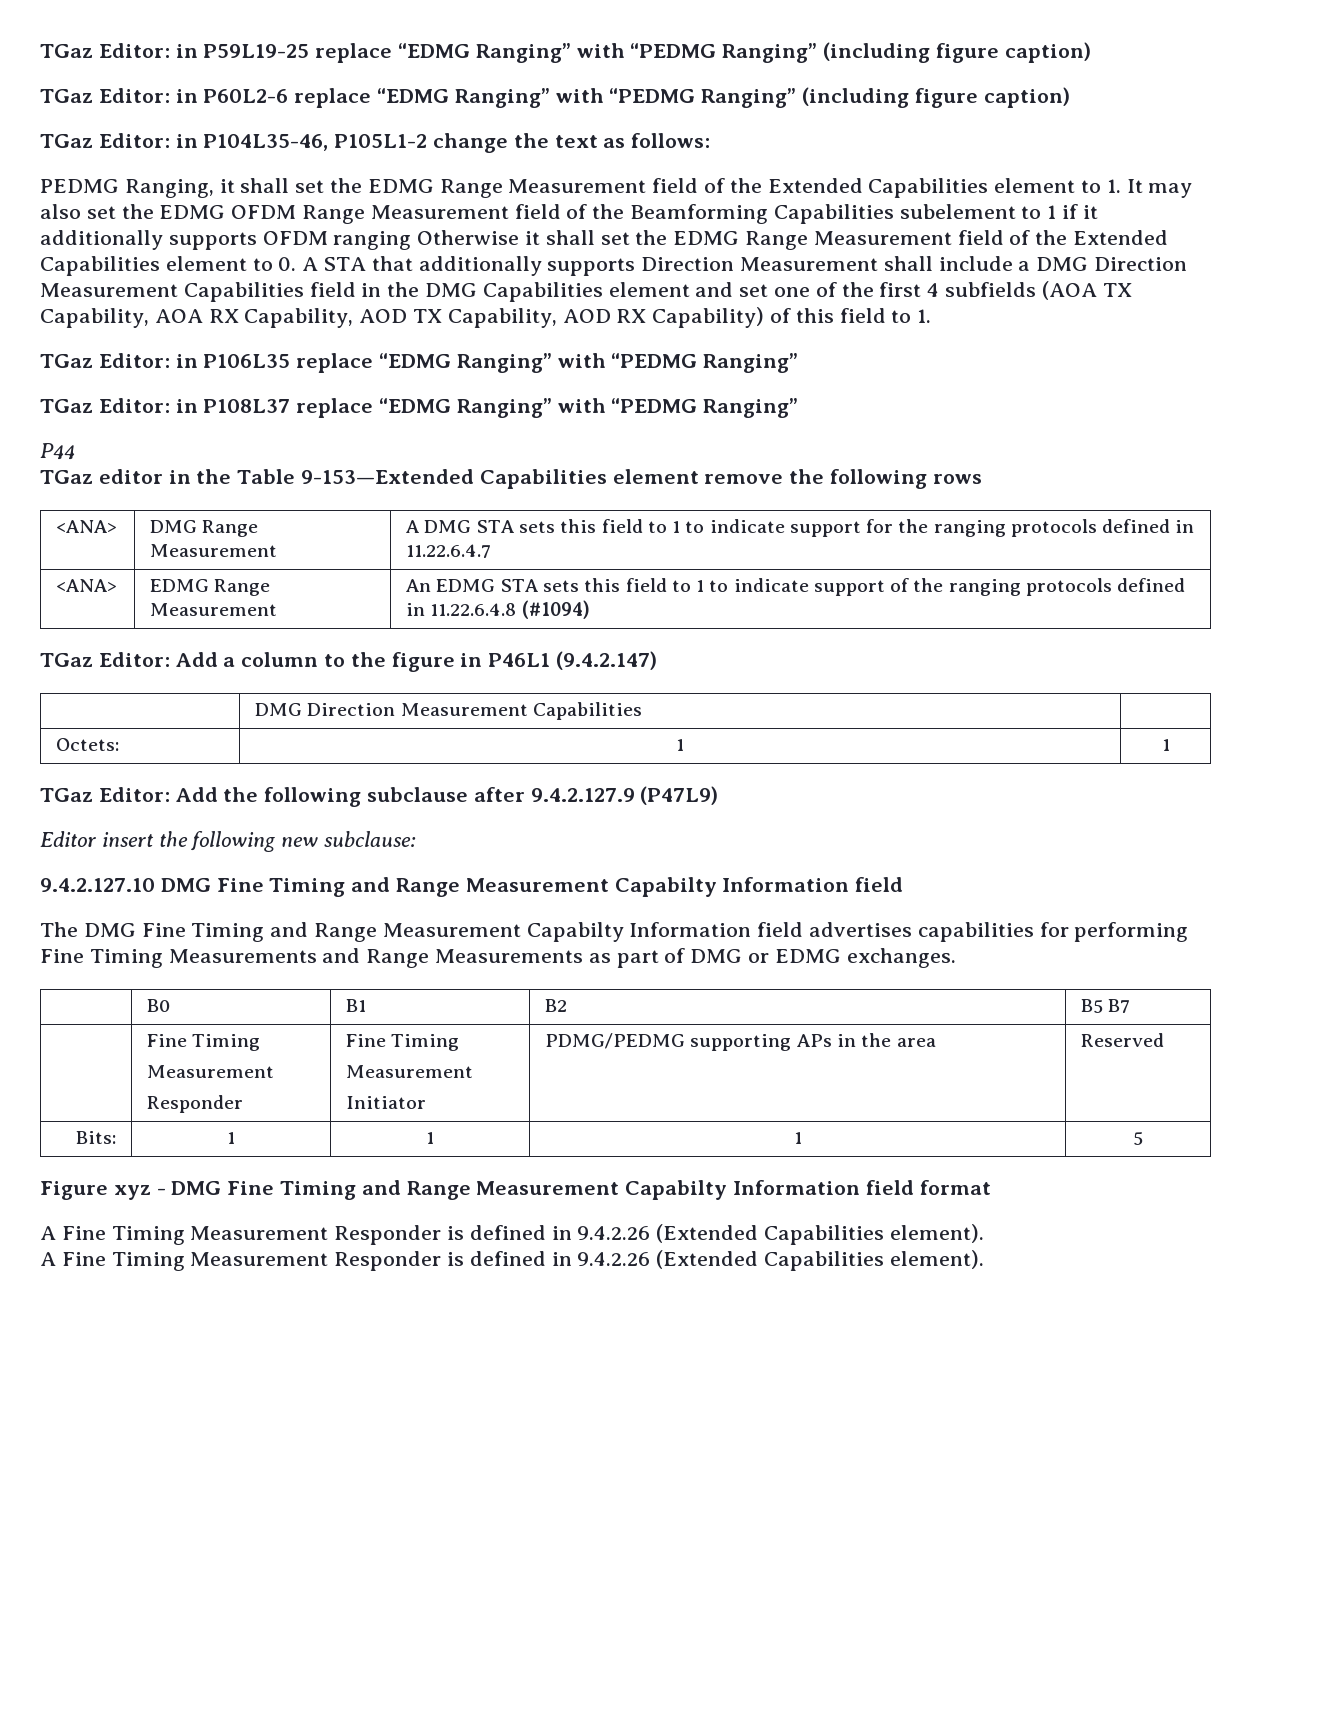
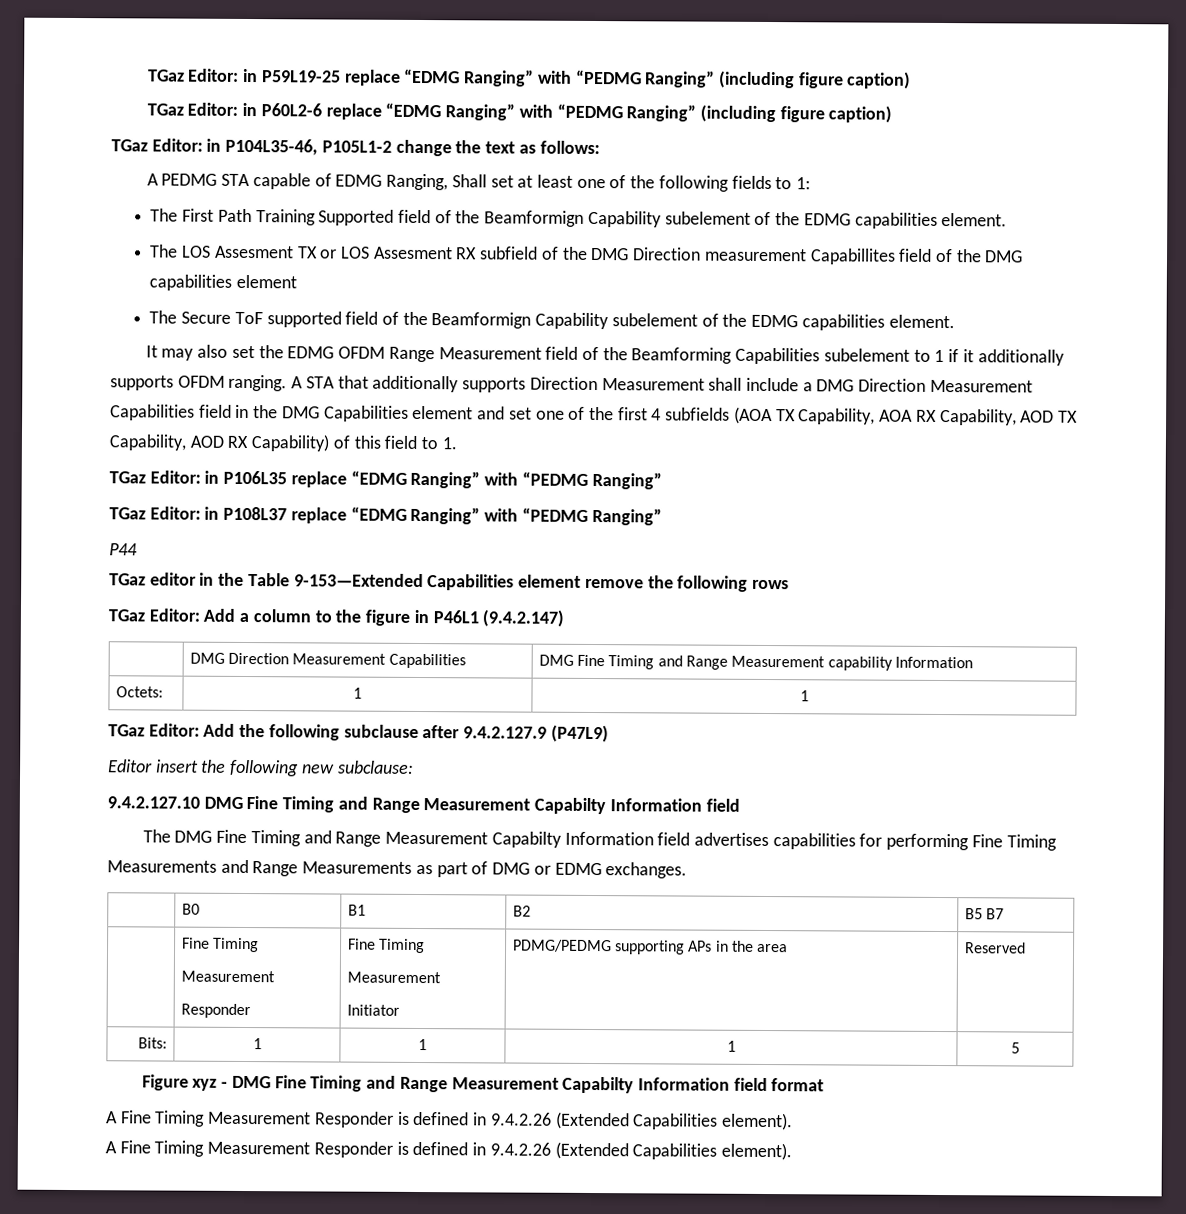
- PEDMG Ranging, it shall set the EDMG Range Measurement field of the Extended Capabilities element to 1. It may also set the EDMG OFDM Range Measurement field of the Beamforming Capabilities subelement to 1 if it additionally supports OFDM ranging Otherwise it shall set the EDMG Range Measurement field of the Extended Capabilities element to 0. A STA that additionally supports Direction Measurement shall include a DMG Direction Measurement Capabilities field in the DMG Capabilities element and set one of the first 4 subfields (AOA TX Capability, AOA RX Capability, AOD TX Capability, AOD RX Capability) of this field to 1.
+ A PEDMG STA capable of EDMG Ranging, Shall set at least one of the following fields to 1:
+ The First Path Training Supported field of the Beamformign Capability subelement of the EDMG capabilities element.
+ The LOS Assesment TX or LOS Assesment RX subfield of the DMG Direction measurement Capabillites field of the DMG capabilities element
+ The Secure ToF supported field of the Beamformign Capability subelement of the EDMG capabilities element.
+ It may also set the EDMG OFDM Range Measurement field of the Beamforming Capabilities subelement to 1 if it additionally supports OFDM ranging. A STA that additionally supports Direction Measurement shall include a DMG Direction Measurement Capabilities field in the DMG Capabilities element and set one of the first 4 subfields (AOA TX Capability, AOA RX Capability, AOD TX Capability, AOD RX Capability) of this field to 1.
- <ANA> | DMG Range Measurement | A DMG STA sets this field to 1 to indicate support for the ranging protocols defined in 11.22.6.4.7
- <ANA> | EDMG Range Measurement | An EDMG STA sets this field to 1 to indicate support of the ranging protocols defined in 11.22.6.4.8 (#1094)
- | DMG Direction Measurement Capabilities |
+ | DMG Direction Measurement Capabilities | DMG Fine Timing and Range Measurement capability Information

